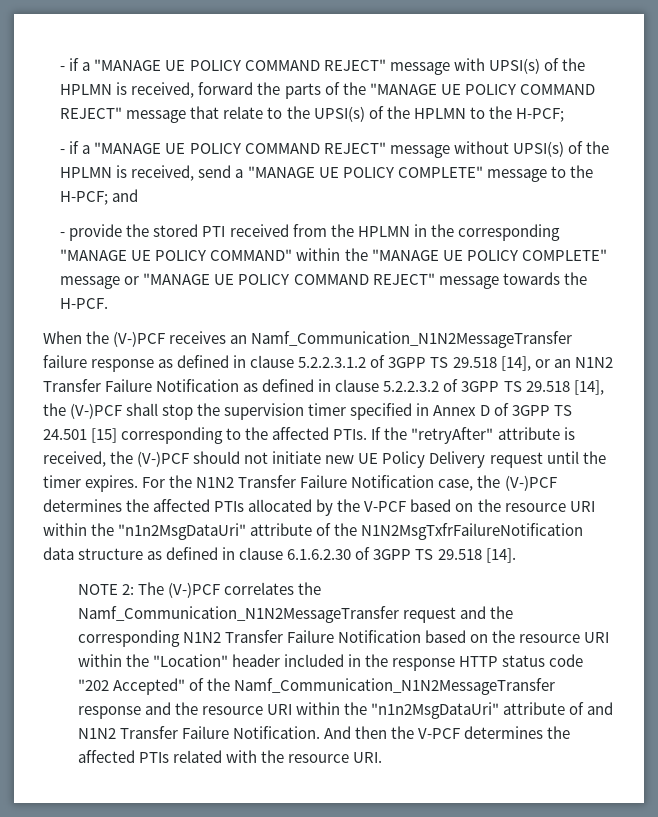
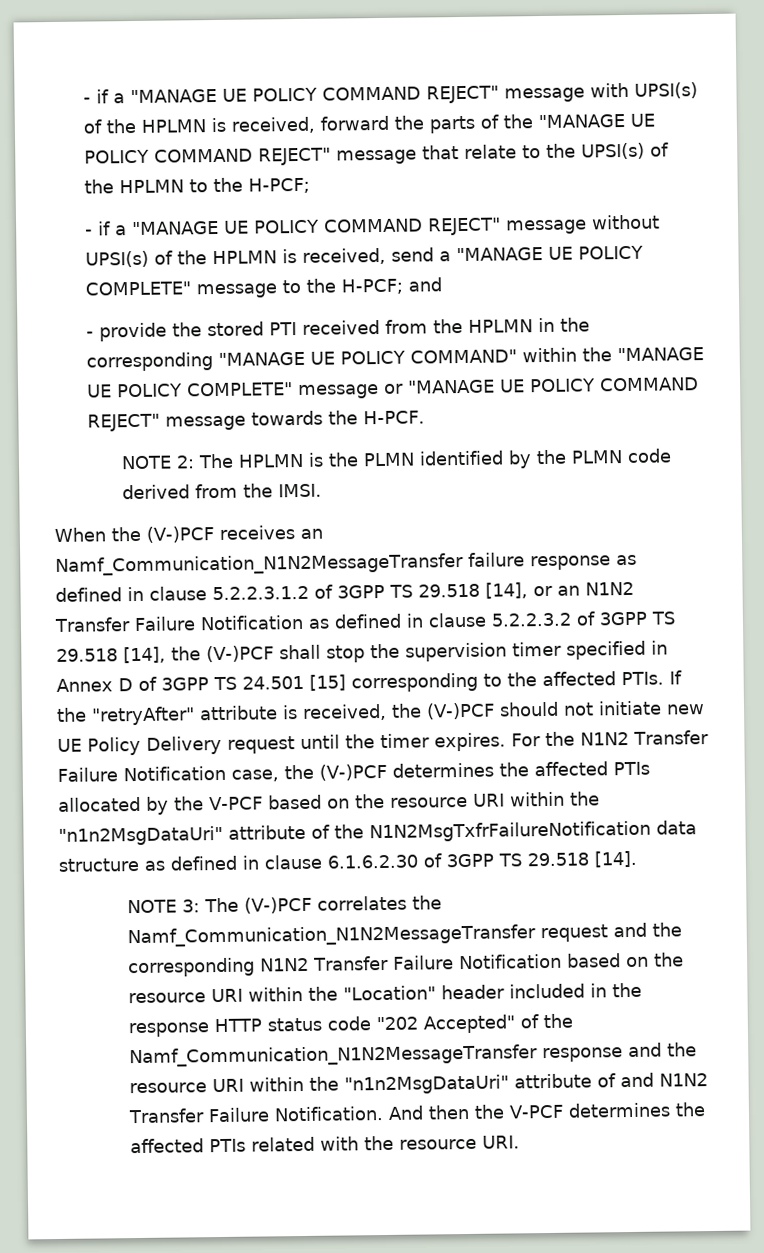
+ NOTE 2: The HPLMN is the PLMN identified by the PLMN code derived from the IMSI.
- NOTE 2: The (V-)PCF correlates the Namf_Communication_N1N2MessageTransfer request and the corresponding N1N2 Transfer Failure Notification based on the resource URI within the "Location" header included in the response HTTP status code "202 Accepted" of the Namf_Communication_N1N2MessageTransfer response and the resource URI within the "n1n2MsgDataUri" attribute of and N1N2 Transfer Failure Notification.
+ NOTE 3: The (V-)PCF correlates the Namf_Communication_N1N2MessageTransfer request and the corresponding N1N2 Transfer Failure Notification based on the resource URI within the "Location" header included in the response HTTP status code "202 Accepted" of the Namf_Communication_N1N2MessageTransfer response and the resource URI within the "n1n2MsgDataUri" attribute of and N1N2 Transfer Failure Notification.

